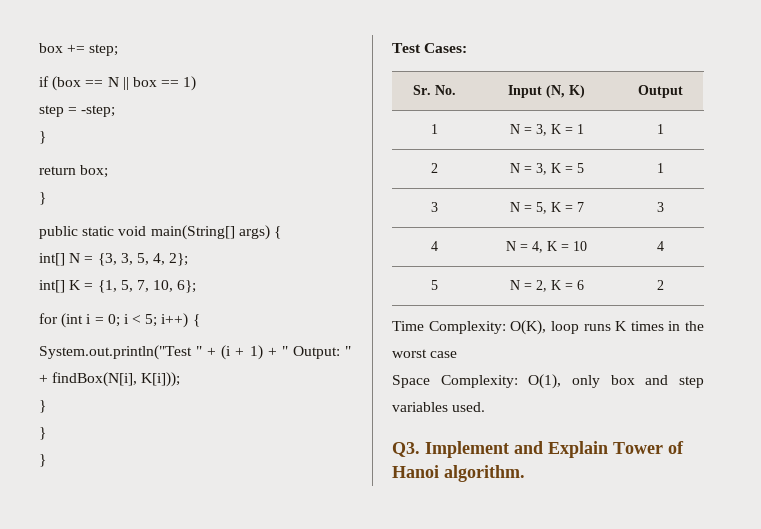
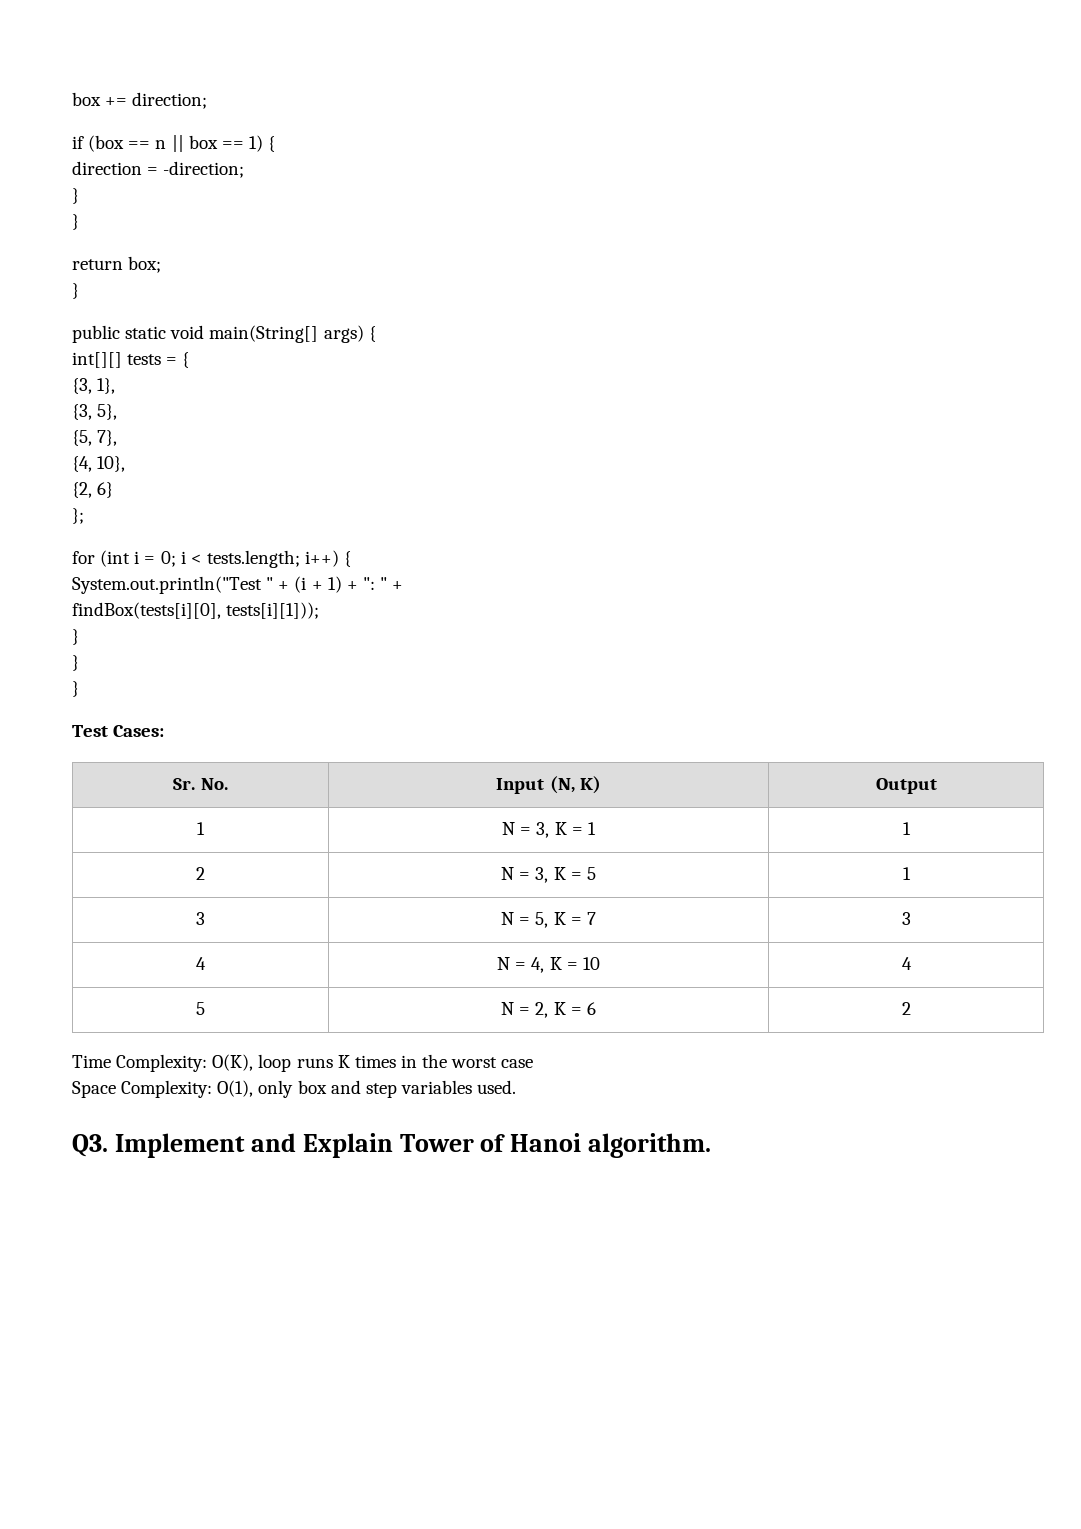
- box += step;
+ box += direction;
- if (box == N || box == 1)
- step = -step;
+ if (box == n || box == 1) {
+ direction = -direction;
+ }
- int[] N = {3, 3, 5, 4, 2};
- int[] K = {1, 5, 7, 10, 6};
+ int[][] tests = {
+ {3, 1},
+ {3, 5},
+ {5, 7},
+ {4, 10},
+ {2, 6}
+ };
- for (int i = 0; i < 5; i++) {
+ for (int i = 0; i < tests.length; i++) {
- System.out.println("Test " + (i + 1) + " Output: " + findBox(N[i], K[i]));
+ System.out.println("Test " + (i + 1) + ": " +
+ findBox(tests[i][0], tests[i][1]));

